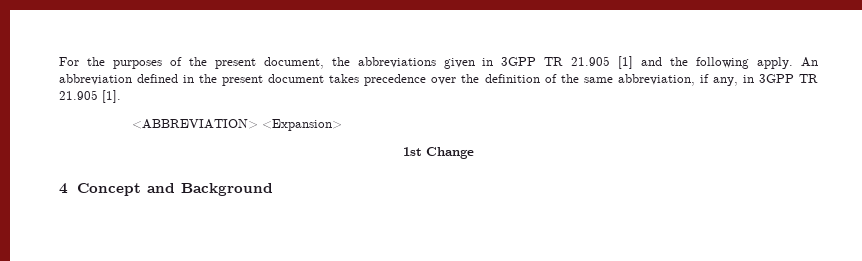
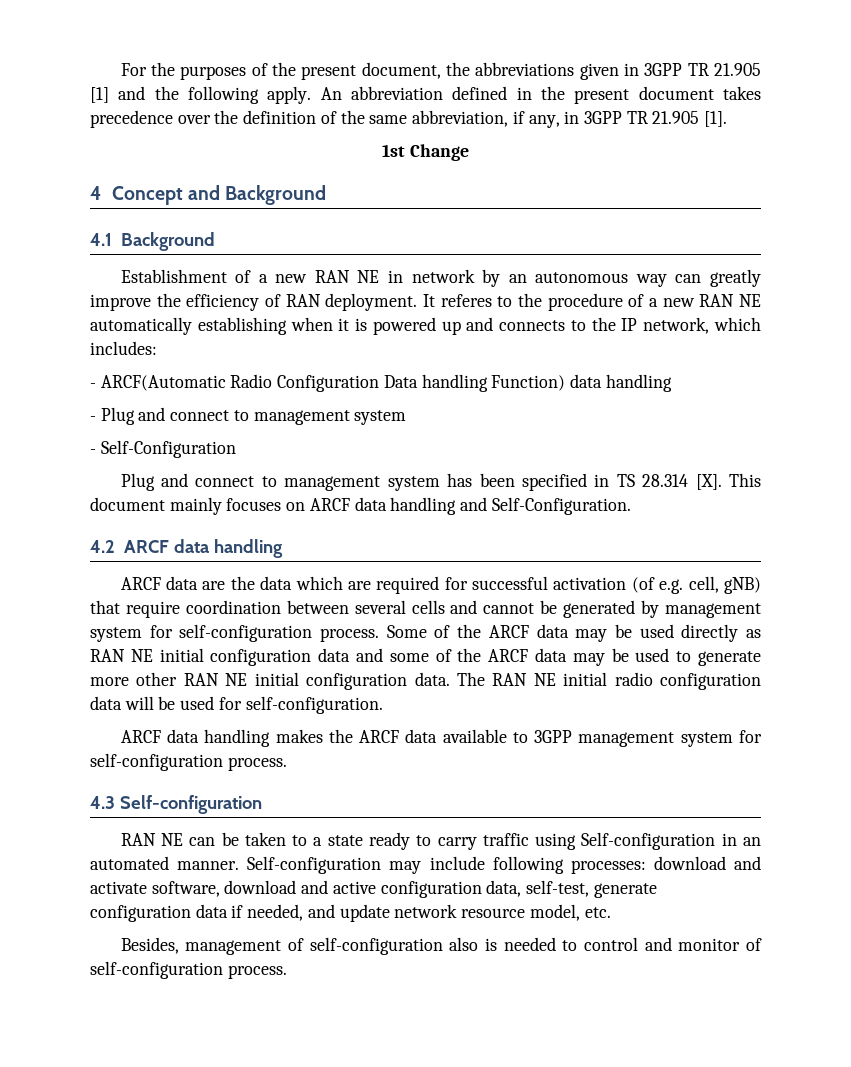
- <ABBREVIATION> <Expansion>
+ 4.1 Background
+ Establishment of a new RAN NE in network by an autonomous way can greatly improve the efficiency of RAN deployment. It referes to the procedure of a new RAN NE automatically establishing when it is powered up and connects to the IP network, which includes:
+ - ARCF(Automatic Radio Configuration Data handling Function) data handling
+ - Plug and connect to management system
+ - Self-Configuration
+ Plug and connect to management system has been specified in TS 28.314 [X]. This document mainly focuses on ARCF data handling and Self-Configuration.
+ 4.2 ARCF data handling
+ ARCF data are the data which are required for successful activation (of e.g. cell, gNB) that require coordination between several cells and cannot be generated by management system for self-configuration process. Some of the ARCF data may be used directly as RAN NE initial configuration data and some of the ARCF data may be used to generate more other RAN NE initial configuration data. The RAN NE initial radio configuration data will be used for self-configuration.
+ ARCF data handling makes the ARCF data available to 3GPP management system for self-configuration process.
+ 4.3 Self-configuration
+ RAN NE can be taken to a state ready to carry traffic using Self-configuration in an automated manner. Self-configuration may include following processes: download and activate software, download and active configuration data, self-test, generate configuration data if needed, and update network resource model, etc.
+ Besides, management of self-configuration also is needed to control and monitor of self-configuration process.

